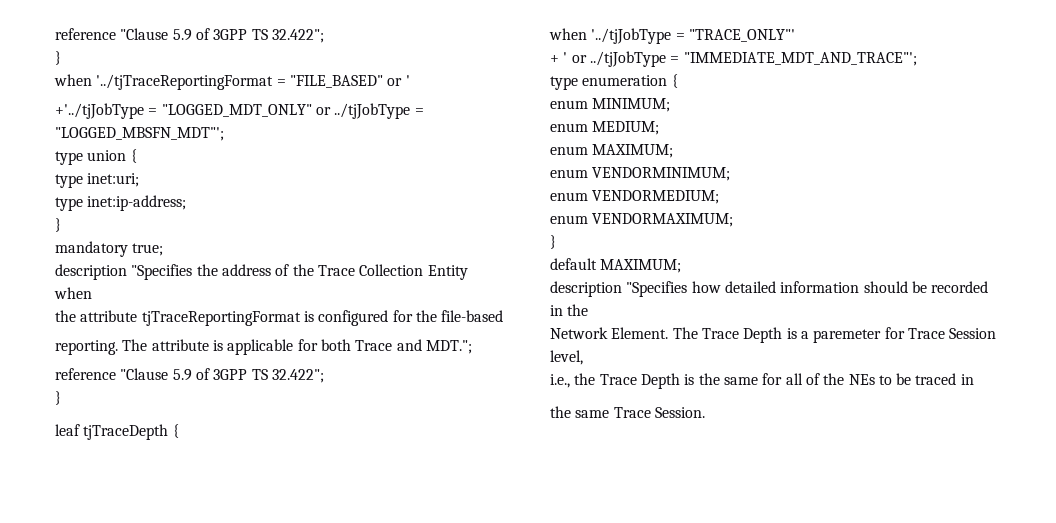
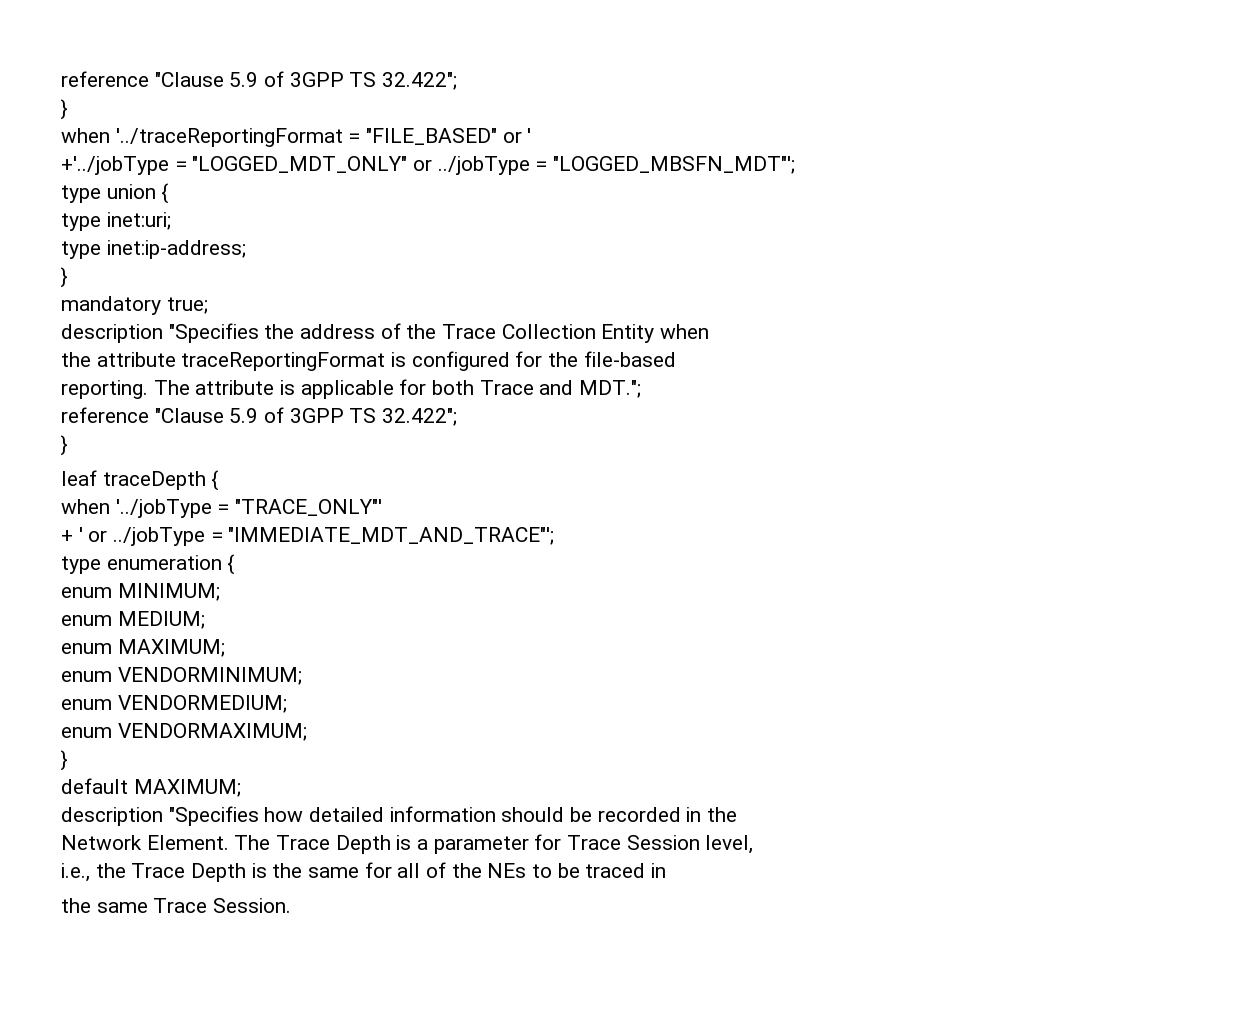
- when '../tjTraceReportingFormat = "FILE_BASED" or '
+ when '../traceReportingFormat = "FILE_BASED" or '
- +'../tjJobType = "LOGGED_MDT_ONLY" or ../tjJobType = "LOGGED_MBSFN_MDT"';
+ +'../jobType = "LOGGED_MDT_ONLY" or ../jobType = "LOGGED_MBSFN_MDT"';
- the attribute tjTraceReportingFormat is configured for the file-based
+ the attribute traceReportingFormat is configured for the file-based
- leaf tjTraceDepth {
+ leaf traceDepth {
- when '../tjJobType = "TRACE_ONLY"'
+ when '../jobType = "TRACE_ONLY"'
- + ' or ../tjJobType = "IMMEDIATE_MDT_AND_TRACE"';
+ + ' or ../jobType = "IMMEDIATE_MDT_AND_TRACE"';
- The Trace Depth is a paremeter for Trace Session level,
+ The Trace Depth is a parameter for Trace Session level,

